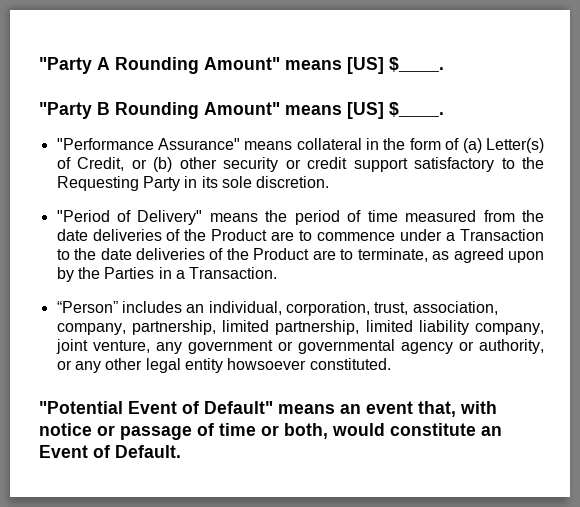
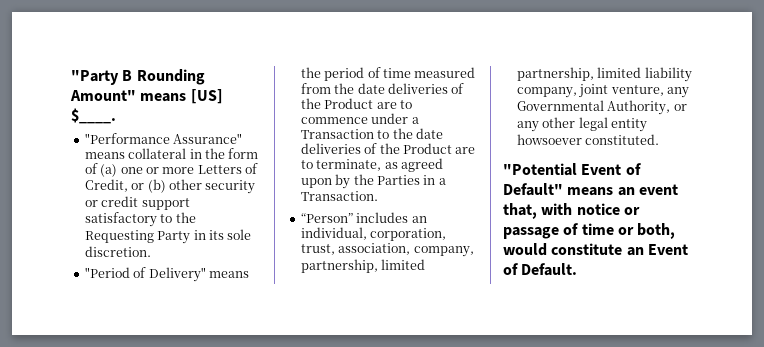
- "Party A Rounding Amount" means [US] $____.
- "Performance Assurance" means collateral in the form of (a) Letter(s) of Credit, or (b) other security or credit support satisfactory to the Requesting Party in its sole discretion.
+ "Performance Assurance" means collateral in the form of (a) one or more Letters of Credit, or (b) other security or credit support satisfactory to the Requesting Party in its sole discretion.
- “Person” includes an individual, corporation, trust, association, company, partnership, limited partnership, limited liability company, joint venture, any government or governmental agency or authority, or any other legal entity howsoever constituted.
+ “Person” includes an individual, corporation, trust, association, company, partnership, limited partnership, limited liability company, joint venture, any Governmental Authority, or any other legal entity howsoever constituted.

